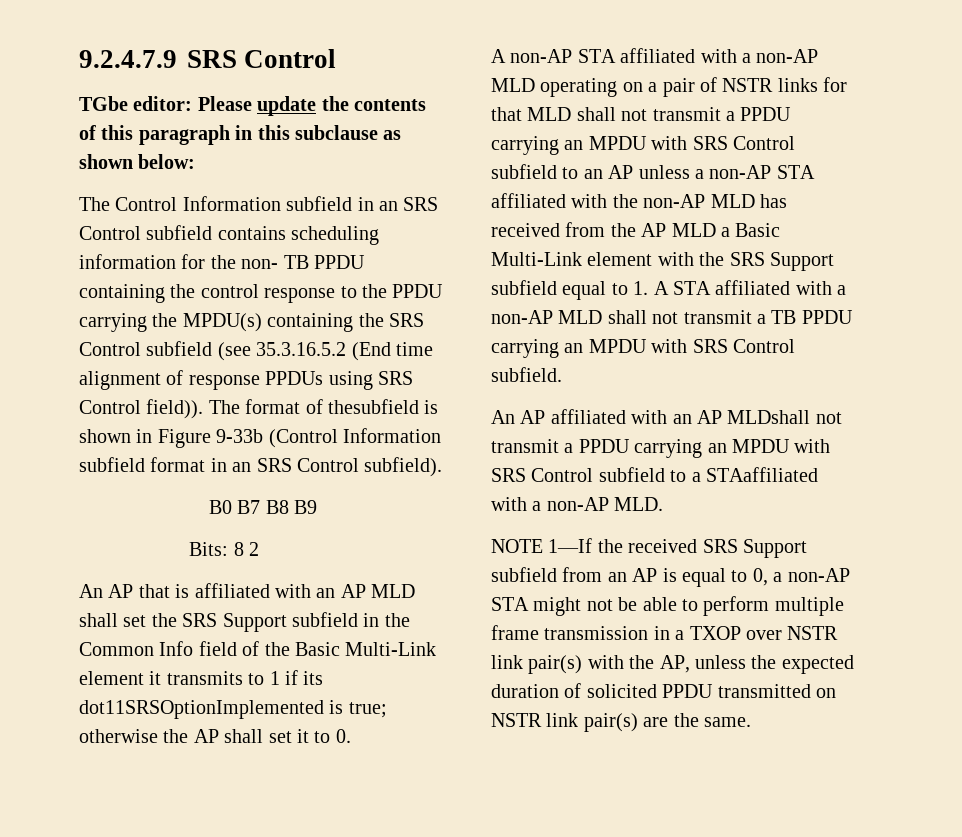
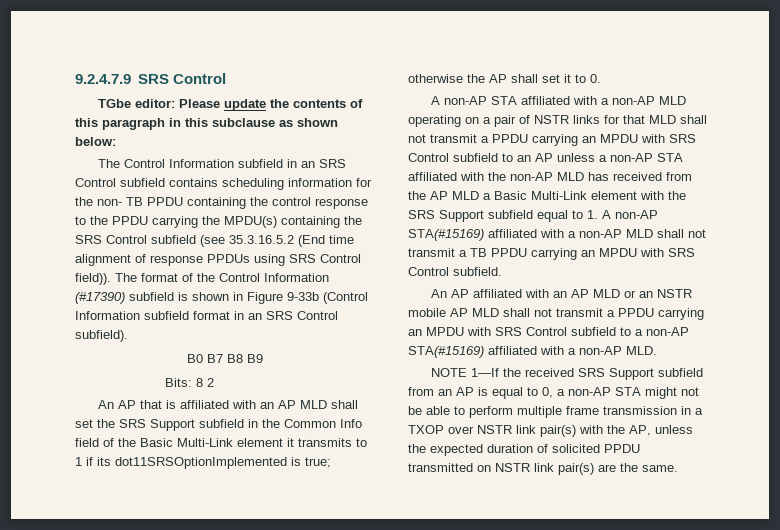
- The format of thesubfield is shown in Figure 9-33b (Control Information subfield format in an SRS Control subfield).
+ The format of the Control Information (#17390) subfield is shown in Figure 9-33b (Control Information subfield format in an SRS Control subfield).
- A non-AP STA affiliated with a non-AP MLD operating on a pair of NSTR links for that MLD shall not transmit a PPDU carrying an MPDU with SRS Control subfield to an AP unless a non-AP STA affiliated with the non-AP MLD has received from the AP MLD a Basic Multi-Link element with the SRS Support subfield equal to 1. A STA affiliated with a non-AP MLD shall not transmit a TB PPDU carrying an MPDU with SRS Control subfield.
+ A non-AP STA affiliated with a non-AP MLD operating on a pair of NSTR links for that MLD shall not transmit a PPDU carrying an MPDU with SRS Control subfield to an AP unless a non-AP STA affiliated with the non-AP MLD has received from the AP MLD a Basic Multi-Link element with the SRS Support subfield equal to 1. A non-AP STA(#15169) affiliated with a non-AP MLD shall not transmit a TB PPDU carrying an MPDU with SRS Control subfield.
- An AP affiliated with an AP MLDshall not transmit a PPDU carrying an MPDU with SRS Control subfield to a STAaffiliated with a non-AP MLD.
+ An AP affiliated with an AP MLD or an NSTR mobile AP MLD shall not transmit a PPDU carrying an MPDU with SRS Control subfield to a non-AP STA(#15169) affiliated with a non-AP MLD.

